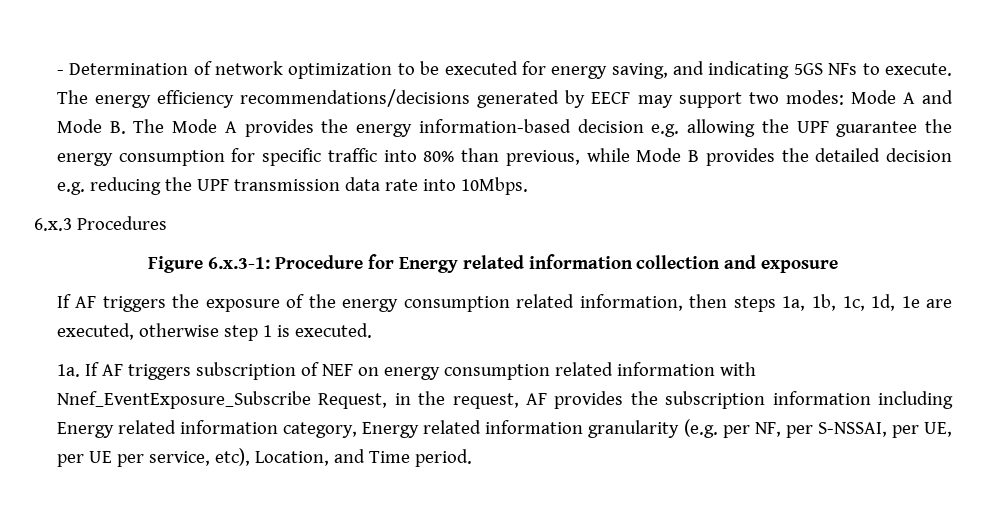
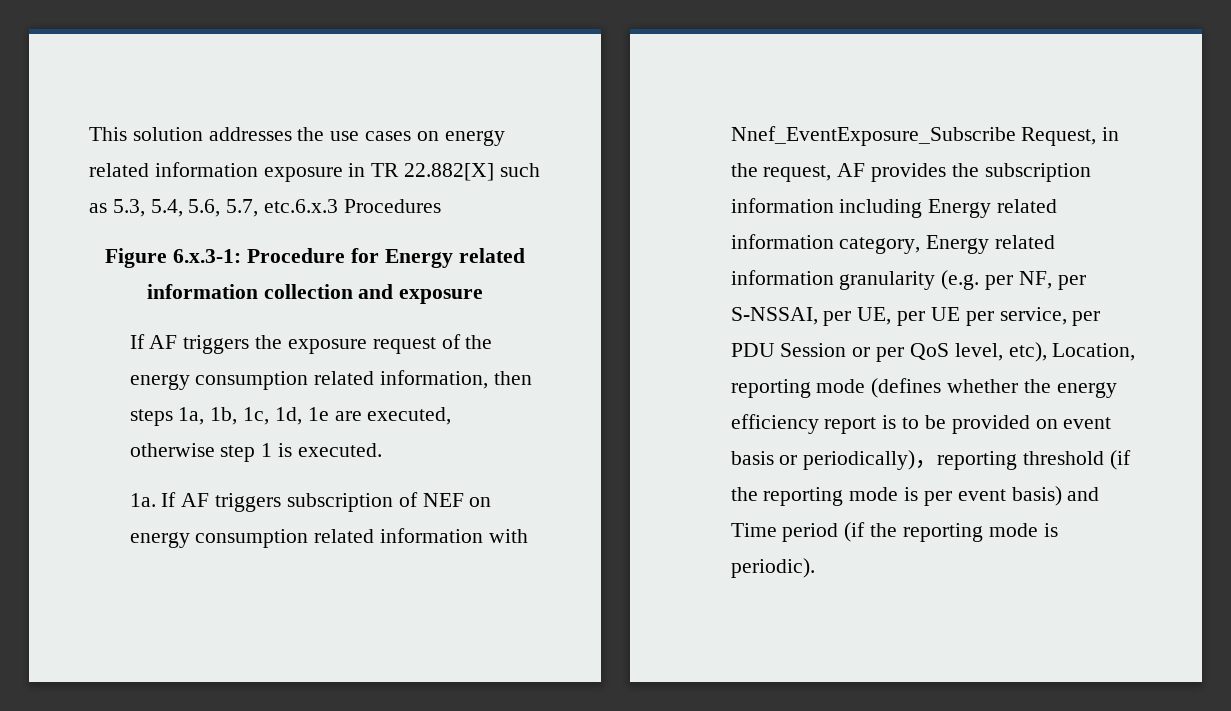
- - Determination of network optimization to be executed for energy saving, and indicating 5GS NFs to execute. The energy efficiency recommendations/decisions generated by EECF may support two modes: Mode A and Mode B. The Mode A provides the energy information-based decision e.g. allowing the UPF guarantee the energy consumption for specific traffic into 80% than previous, while Mode B provides the detailed decision e.g. reducing the UPF transmission data rate into 10Mbps.
- 6.x.3 Procedures
+ This solution addresses the use cases on energy related information exposure in TR 22.882[X] such as 5.3, 5.4, 5.6, 5.7, etc.6.x.3 Procedures
- If AF triggers the exposure of the energy consumption related information, then steps 1a, 1b, 1c, 1d, 1e are executed, otherwise step 1 is executed.
+ If AF triggers the exposure request of the energy consumption related information, then steps 1a, 1b, 1c, 1d, 1e are executed, otherwise step 1 is executed.
- If AF triggers subscription of NEF on energy consumption related information with Nnef_EventExposure_Subscribe Request, in the request, AF provides the subscription information including Energy related information category, Energy related information granularity (e.g. per NF, per S-NSSAI, per UE, per UE per service, etc), Location, and Time period.
+ If AF triggers subscription of NEF on energy consumption related information with Nnef_EventExposure_Subscribe Request, in the request, AF provides the subscription information including Energy related information category, Energy related information granularity (e.g. per NF, per S-NSSAI, per UE, per UE per service, per PDU Session or per QoS level, etc), Location, reporting mode (defines whether the energy efficiency report is to be provided on event basis or periodically)，reporting threshold (if the reporting mode is per event basis) and Time period (if the reporting mode is periodic).

